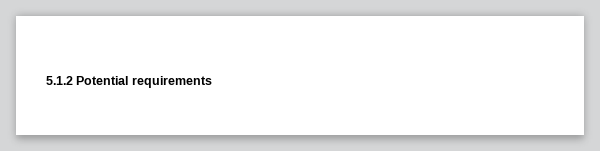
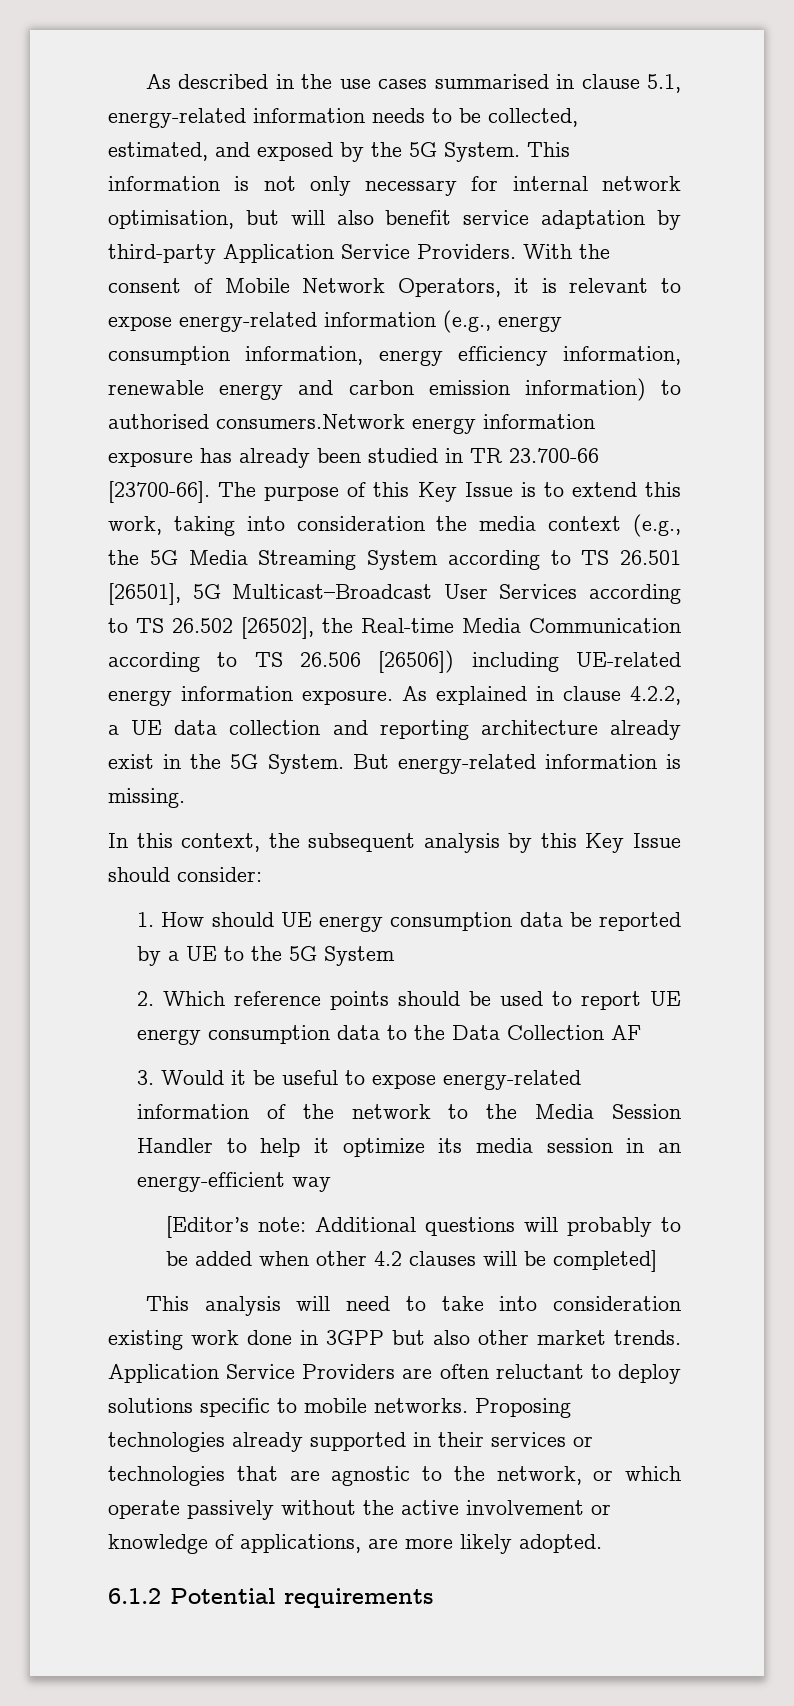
- 5.1.2 Potential requirements
+ As described in the use cases summarised in clause 5.1, energy-related information needs to be collected, estimated, and exposed by the 5G System. This information is not only necessary for internal network optimisation, but will also benefit service adaptation by third-party Application Service Providers. With the consent of Mobile Network Operators, it is relevant to expose energy-related information (e.g., energy consumption information, energy efficiency information, renewable energy and carbon emission information) to authorised consumers.Network energy information exposure has already been studied in TR 23.700-66 [23700-66]. The purpose of this Key Issue is to extend this work, taking into consideration the media context (e.g., the 5G Media Streaming System according to TS 26.501 [26501], 5G Multicast–Broadcast User Services according to TS 26.502 [26502], the Real-time Media Communication according to TS 26.506 [26506]) including UE-related energy information exposure. As explained in clause 4.2.2, a UE data collection and reporting architecture already exist in the 5G System. But energy-related information is missing.
+ In this context, the subsequent analysis by this Key Issue should consider:
+ 1. How should UE energy consumption data be reported by a UE to the 5G System
+ 2. Which reference points should be used to report UE energy consumption data to the Data Collection AF
+ 3. Would it be useful to expose energy-related information of the network to the Media Session Handler to help it optimize its media session in an energy-efficient way
+ [Editor’s note: Additional questions will probably to be added when other 4.2 clauses will be completed]
+ This analysis will need to take into consideration existing work done in 3GPP but also other market trends. Application Service Providers are often reluctant to deploy solutions specific to mobile networks. Proposing technologies already supported in their services or technologies that are agnostic to the network, or which operate passively without the active involvement or knowledge of applications, are more likely adopted.
+ 6.1.2 Potential requirements

